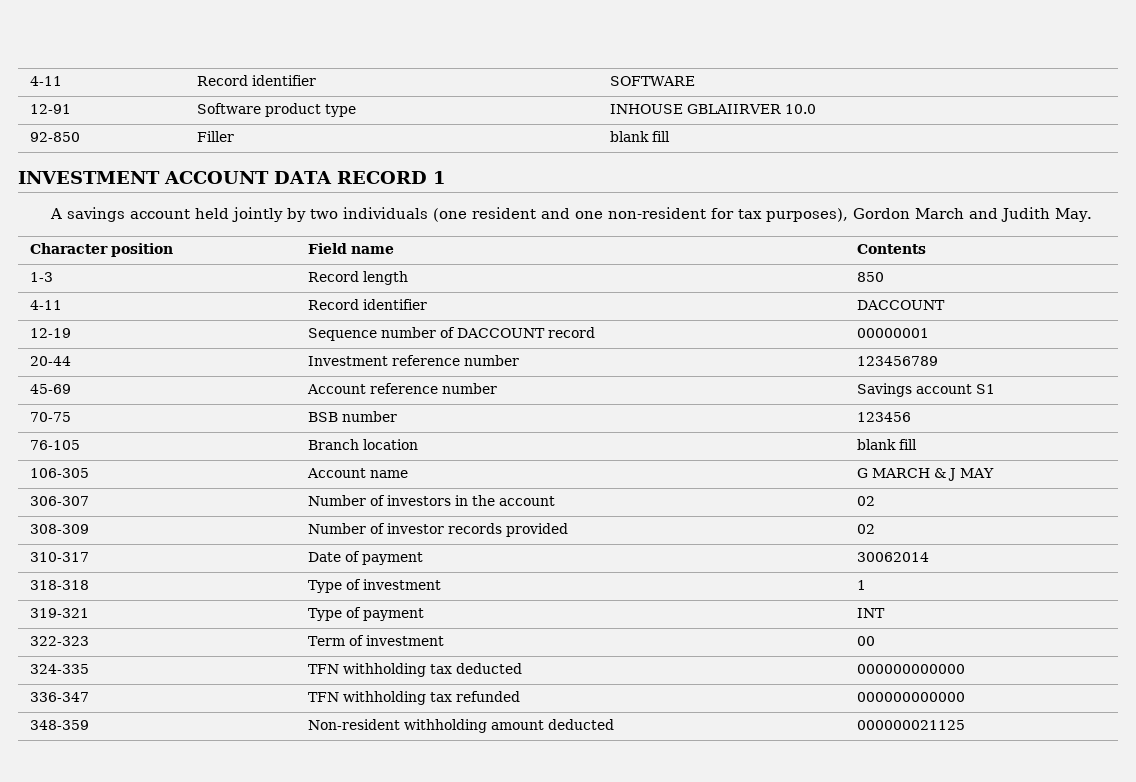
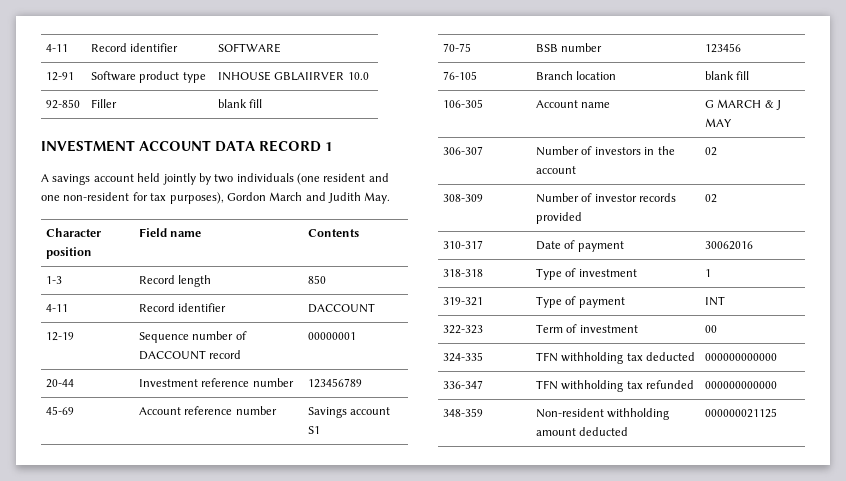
- 310-317 | Date of payment | 30062014
+ 310-317 | Date of payment | 30062016

